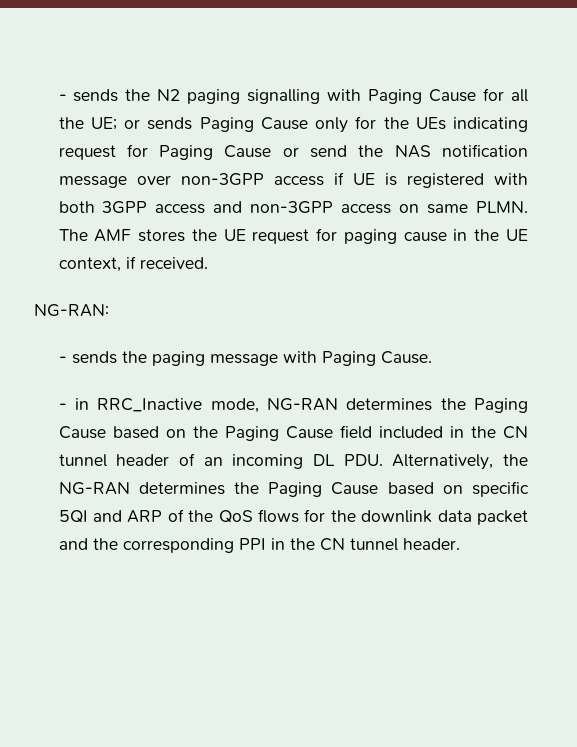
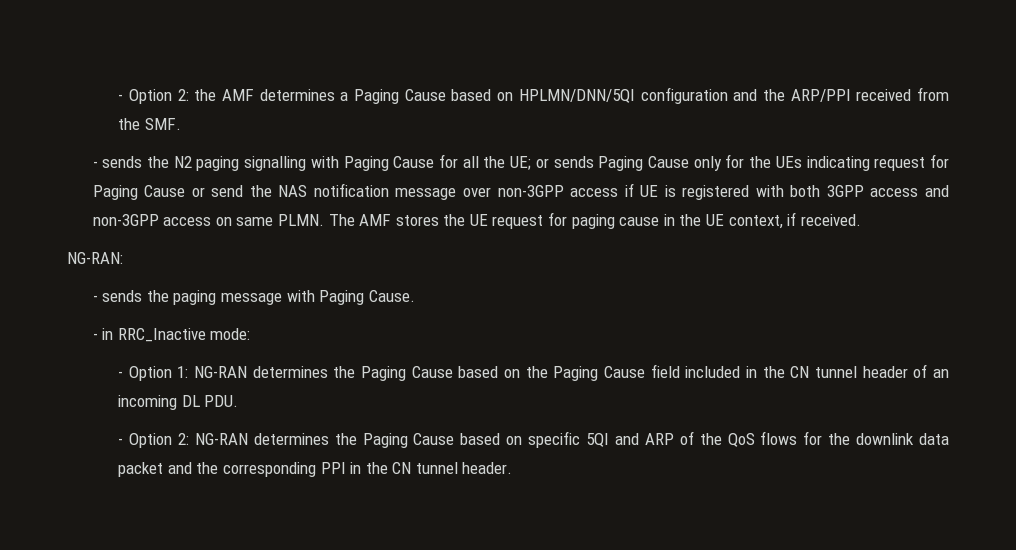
+ - Option 2: the AMF determines a Paging Cause based on HPLMN/DNN/5QI configuration and the ARP/PPI received from the SMF.
- - in RRC_Inactive mode, NG-RAN determines the Paging Cause based on the Paging Cause field included in the CN tunnel header of an incoming DL PDU. Alternatively, the NG-RAN determines the Paging Cause based on specific 5QI and ARP of the QoS flows for the downlink data packet and the corresponding PPI in the CN tunnel header.
+ - in RRC_Inactive mode:
+ - Option 1: NG-RAN determines the Paging Cause based on the Paging Cause field included in the CN tunnel header of an incoming DL PDU.
+ - Option 2: NG-RAN determines the Paging Cause based on specific 5QI and ARP of the QoS flows for the downlink data packet and the corresponding PPI in the CN tunnel header.

